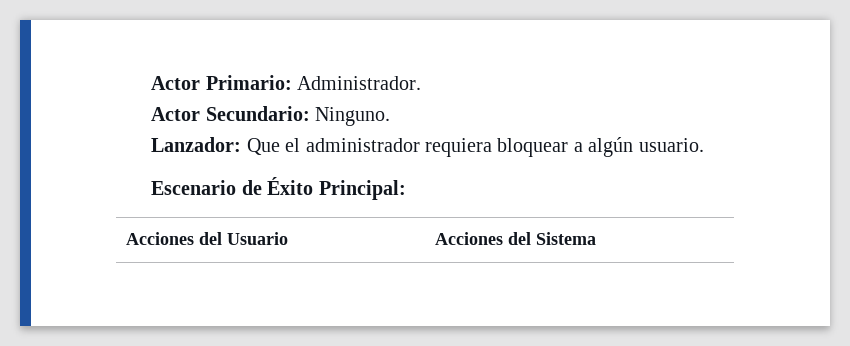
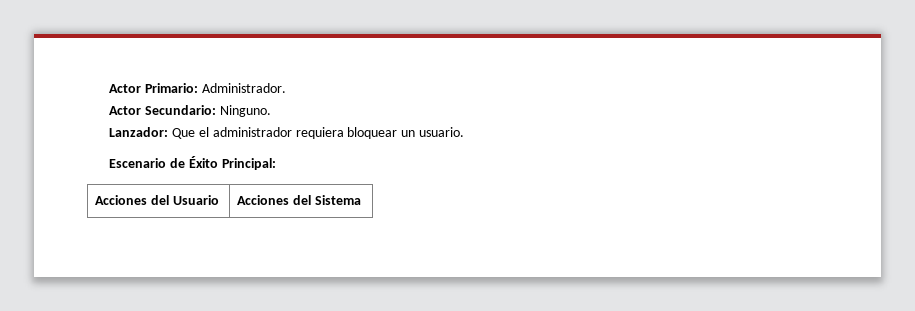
- Lanzador: Que el administrador requiera bloquear a algún usuario.
+ Lanzador: Que el administrador requiera bloquear un usuario.

